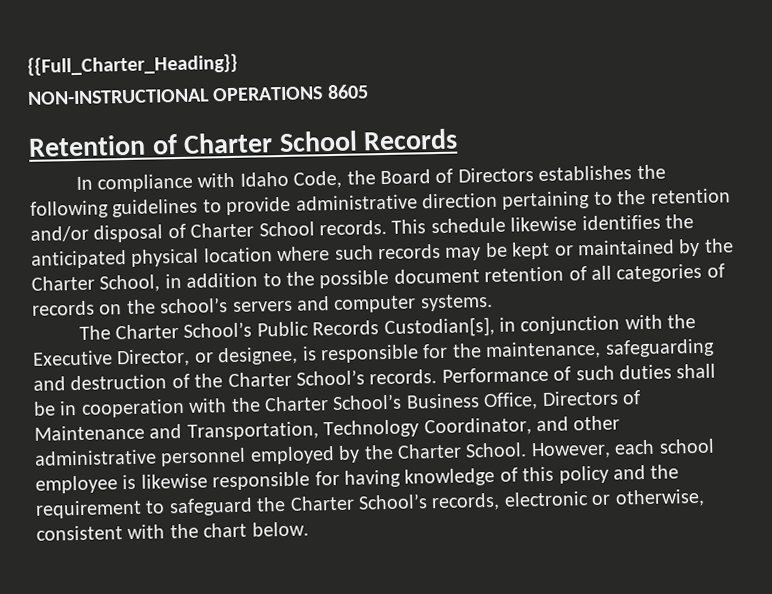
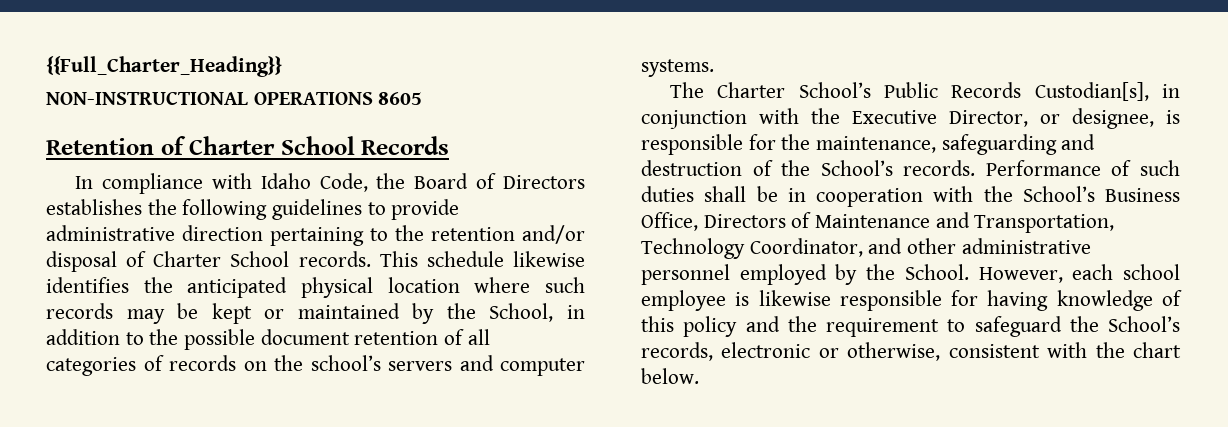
- This schedule likewise identifies the anticipated physical location where such records may be kept or maintained by the Charter School, in addition to the possible document retention of all categories of records on the school’s servers and computer systems.
+ This schedule likewise identifies the anticipated physical location where such records may be kept or maintained by the School, in addition to the possible document retention of all categories of records on the school’s servers and computer systems.
- The Charter School’s Public Records Custodian[s], in conjunction with the Executive Director, or designee, is responsible for the maintenance, safeguarding and destruction of the Charter School’s records.
+ The Charter School’s Public Records Custodian[s], in conjunction with the Executive Director, or designee, is responsible for the maintenance, safeguarding and destruction of the School’s records.
- Performance of such duties shall be in cooperation with the Charter School’s Business Office, Directors of Maintenance and Transportation, Technology Coordinator, and other administrative personnel employed by the Charter School.
+ Performance of such duties shall be in cooperation with the School’s Business Office, Directors of Maintenance and Transportation, Technology Coordinator, and other administrative personnel employed by the School.
- However, each school employee is likewise responsible for having knowledge of this policy and the requirement to safeguard the Charter School’s records, electronic or otherwise, consistent with the chart below.
+ However, each school employee is likewise responsible for having knowledge of this policy and the requirement to safeguard the School’s records, electronic or otherwise, consistent with the chart below.

